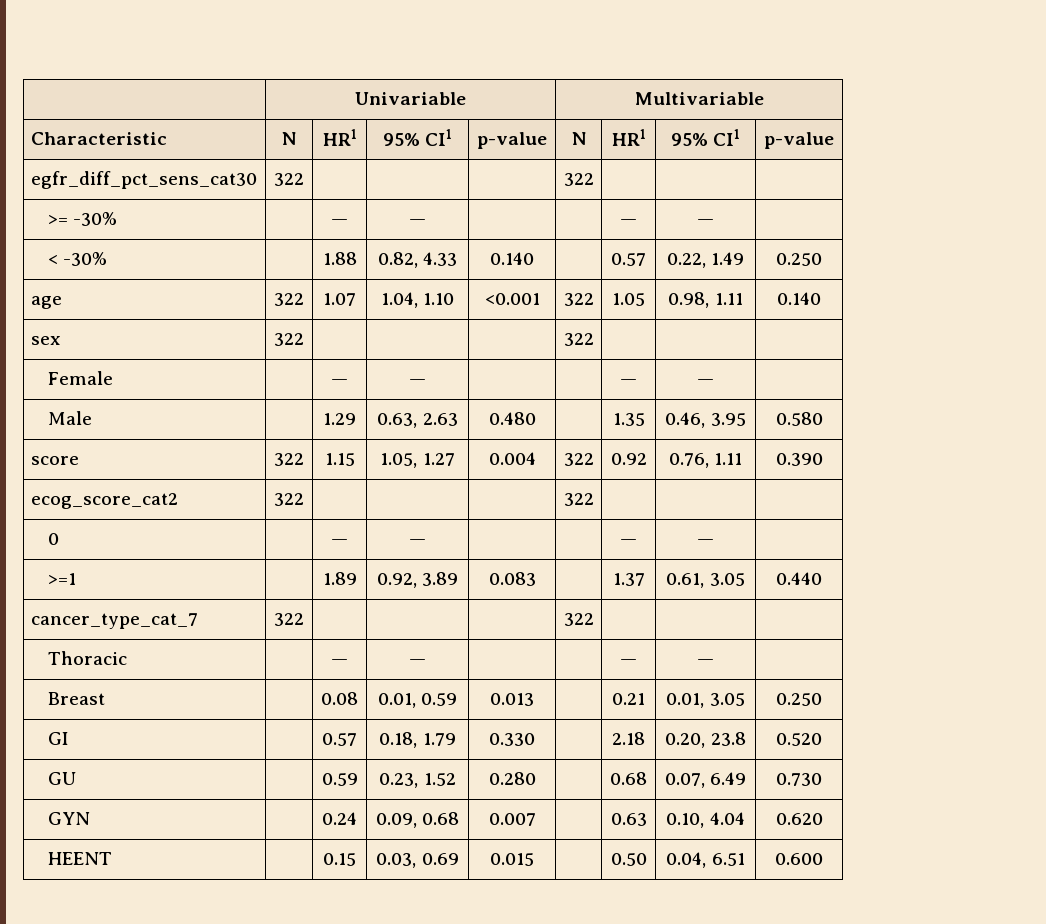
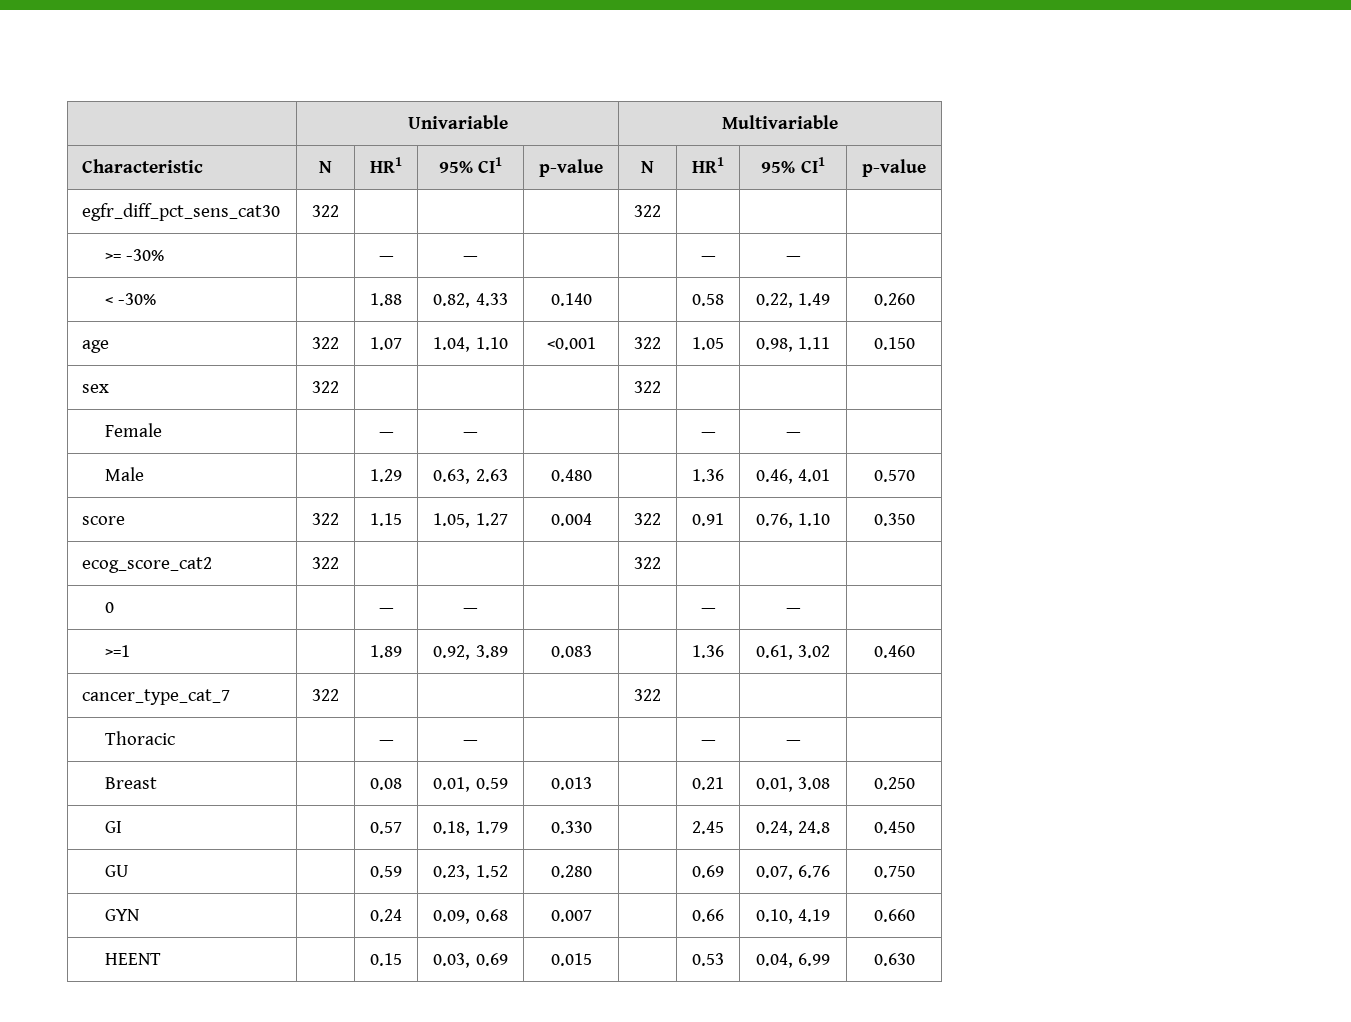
- < -30% | | 1.88 | 0.82, 4.33 | 0.140 | | 0.57 | 0.22, 1.49 | 0.250
+ < -30% | | 1.88 | 0.82, 4.33 | 0.140 | | 0.58 | 0.22, 1.49 | 0.260
- age | 322 | 1.07 | 1.04, 1.10 | <0.001 | 322 | 1.05 | 0.98, 1.11 | 0.140
+ age | 322 | 1.07 | 1.04, 1.10 | <0.001 | 322 | 1.05 | 0.98, 1.11 | 0.150
- Male | | 1.29 | 0.63, 2.63 | 0.480 | | 1.35 | 0.46, 3.95 | 0.580
+ Male | | 1.29 | 0.63, 2.63 | 0.480 | | 1.36 | 0.46, 4.01 | 0.570
- score | 322 | 1.15 | 1.05, 1.27 | 0.004 | 322 | 0.92 | 0.76, 1.11 | 0.390
+ score | 322 | 1.15 | 1.05, 1.27 | 0.004 | 322 | 0.91 | 0.76, 1.10 | 0.350
- >=1 | | 1.89 | 0.92, 3.89 | 0.083 | | 1.37 | 0.61, 3.05 | 0.440
+ >=1 | | 1.89 | 0.92, 3.89 | 0.083 | | 1.36 | 0.61, 3.02 | 0.460
- Breast | | 0.08 | 0.01, 0.59 | 0.013 | | 0.21 | 0.01, 3.05 | 0.250
+ Breast | | 0.08 | 0.01, 0.59 | 0.013 | | 0.21 | 0.01, 3.08 | 0.250
- GI | | 0.57 | 0.18, 1.79 | 0.330 | | 2.18 | 0.20, 23.8 | 0.520
+ GI | | 0.57 | 0.18, 1.79 | 0.330 | | 2.45 | 0.24, 24.8 | 0.450
- GU | | 0.59 | 0.23, 1.52 | 0.280 | | 0.68 | 0.07, 6.49 | 0.730
+ GU | | 0.59 | 0.23, 1.52 | 0.280 | | 0.69 | 0.07, 6.76 | 0.750
- GYN | | 0.24 | 0.09, 0.68 | 0.007 | | 0.63 | 0.10, 4.04 | 0.620
+ GYN | | 0.24 | 0.09, 0.68 | 0.007 | | 0.66 | 0.10, 4.19 | 0.660
- HEENT | | 0.15 | 0.03, 0.69 | 0.015 | | 0.50 | 0.04, 6.51 | 0.600
+ HEENT | | 0.15 | 0.03, 0.69 | 0.015 | | 0.53 | 0.04, 6.99 | 0.630

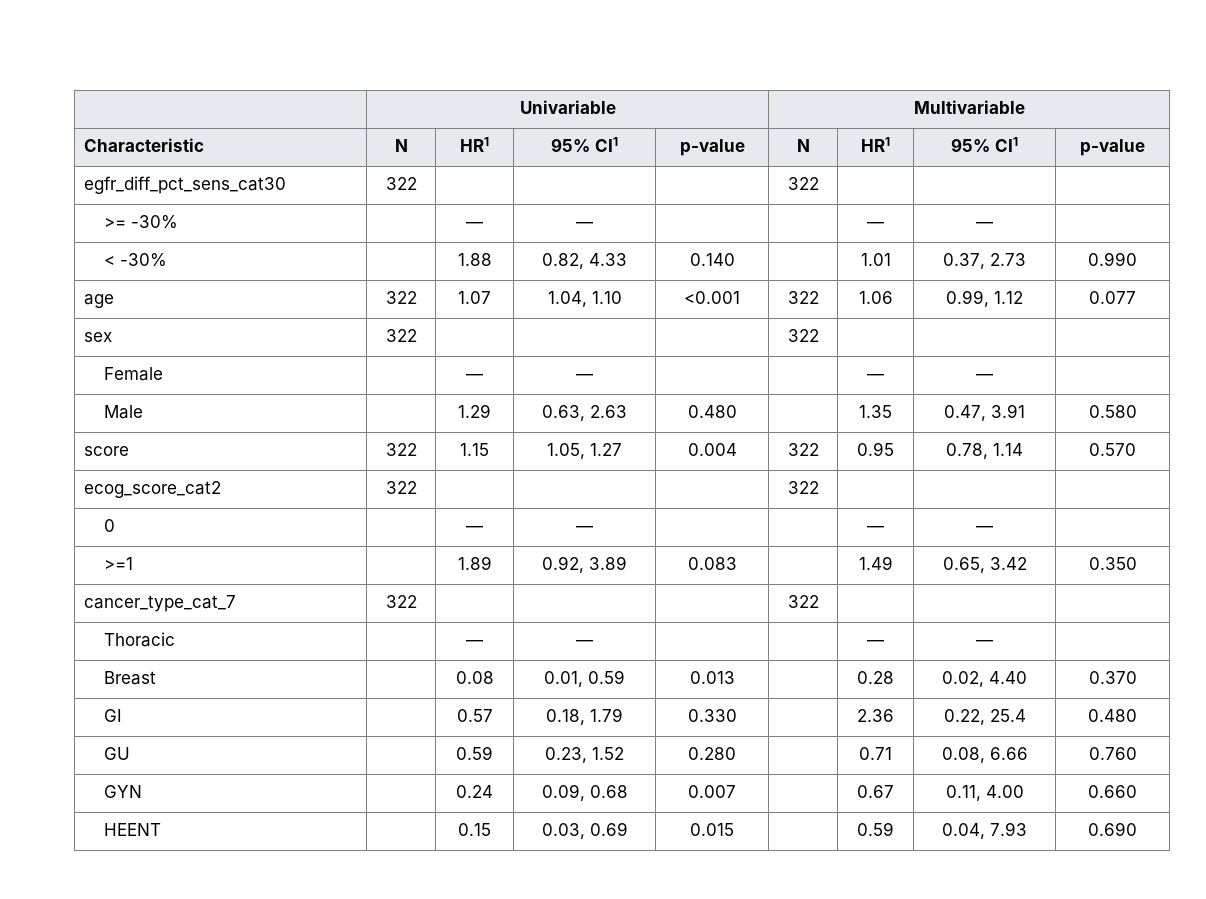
- < -30% | | 1.88 | 0.82, 4.33 | 0.140 | | 0.58 | 0.22, 1.49 | 0.260
+ < -30% | | 1.88 | 0.82, 4.33 | 0.140 | | 1.01 | 0.37, 2.73 | 0.990
- age | 322 | 1.07 | 1.04, 1.10 | <0.001 | 322 | 1.05 | 0.98, 1.11 | 0.150
+ age | 322 | 1.07 | 1.04, 1.10 | <0.001 | 322 | 1.06 | 0.99, 1.12 | 0.077
- Male | | 1.29 | 0.63, 2.63 | 0.480 | | 1.36 | 0.46, 4.01 | 0.570
+ Male | | 1.29 | 0.63, 2.63 | 0.480 | | 1.35 | 0.47, 3.91 | 0.580
- score | 322 | 1.15 | 1.05, 1.27 | 0.004 | 322 | 0.91 | 0.76, 1.10 | 0.350
+ score | 322 | 1.15 | 1.05, 1.27 | 0.004 | 322 | 0.95 | 0.78, 1.14 | 0.570
- >=1 | | 1.89 | 0.92, 3.89 | 0.083 | | 1.36 | 0.61, 3.02 | 0.460
+ >=1 | | 1.89 | 0.92, 3.89 | 0.083 | | 1.49 | 0.65, 3.42 | 0.350
- Breast | | 0.08 | 0.01, 0.59 | 0.013 | | 0.21 | 0.01, 3.08 | 0.250
+ Breast | | 0.08 | 0.01, 0.59 | 0.013 | | 0.28 | 0.02, 4.40 | 0.370
- GI | | 0.57 | 0.18, 1.79 | 0.330 | | 2.45 | 0.24, 24.8 | 0.450
+ GI | | 0.57 | 0.18, 1.79 | 0.330 | | 2.36 | 0.22, 25.4 | 0.480
- GU | | 0.59 | 0.23, 1.52 | 0.280 | | 0.69 | 0.07, 6.76 | 0.750
+ GU | | 0.59 | 0.23, 1.52 | 0.280 | | 0.71 | 0.08, 6.66 | 0.760
- GYN | | 0.24 | 0.09, 0.68 | 0.007 | | 0.66 | 0.10, 4.19 | 0.660
+ GYN | | 0.24 | 0.09, 0.68 | 0.007 | | 0.67 | 0.11, 4.00 | 0.660
- HEENT | | 0.15 | 0.03, 0.69 | 0.015 | | 0.53 | 0.04, 6.99 | 0.630
+ HEENT | | 0.15 | 0.03, 0.69 | 0.015 | | 0.59 | 0.04, 7.93 | 0.690

